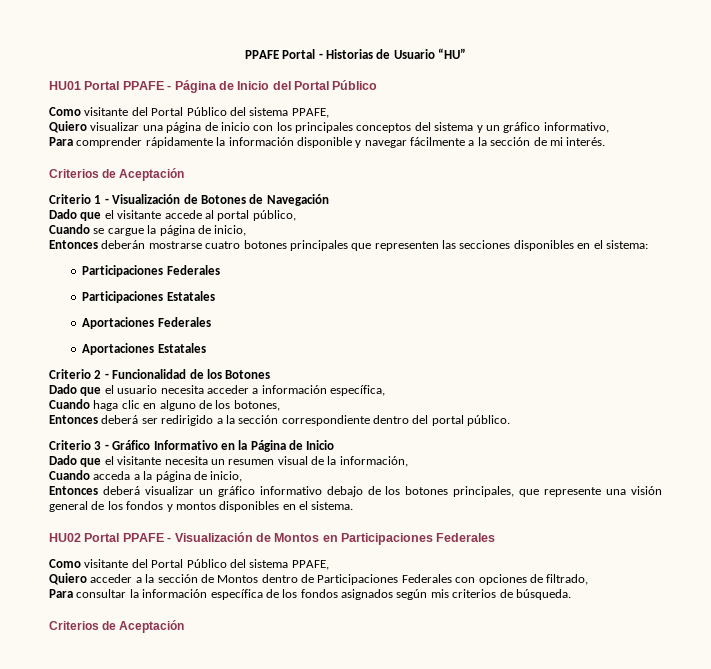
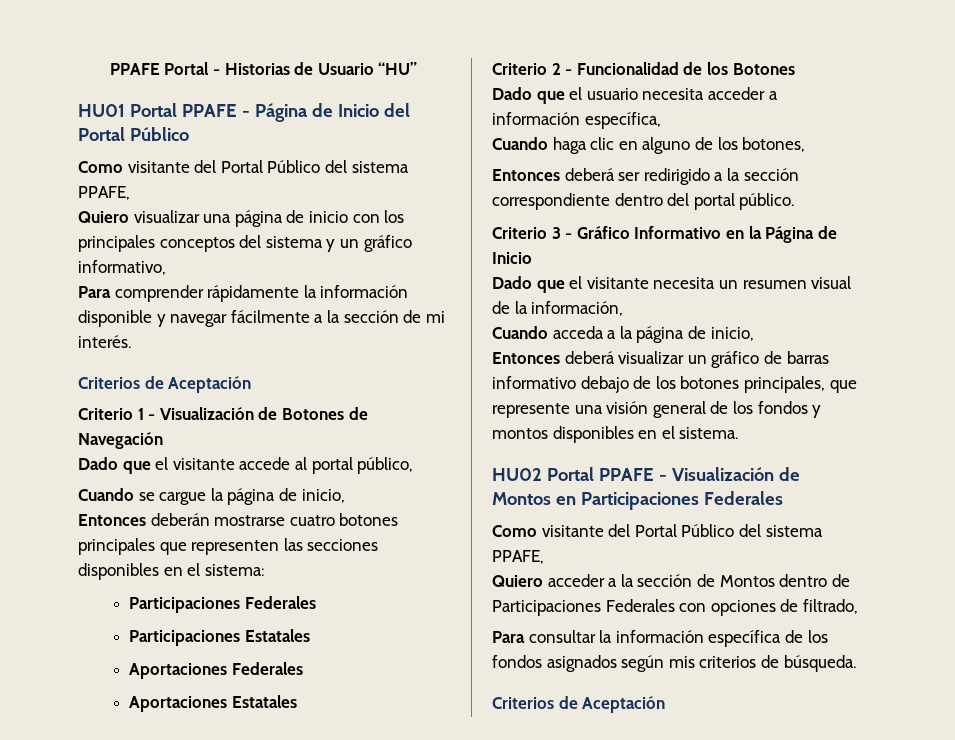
- Entonces deberá visualizar un gráfico informativo debajo de los botones principales, que represente una visión general de los fondos y montos disponibles en el sistema.
+ Entonces deberá visualizar un gráfico de barras informativo debajo de los botones principales, que represente una visión general de los fondos y montos disponibles en el sistema.

